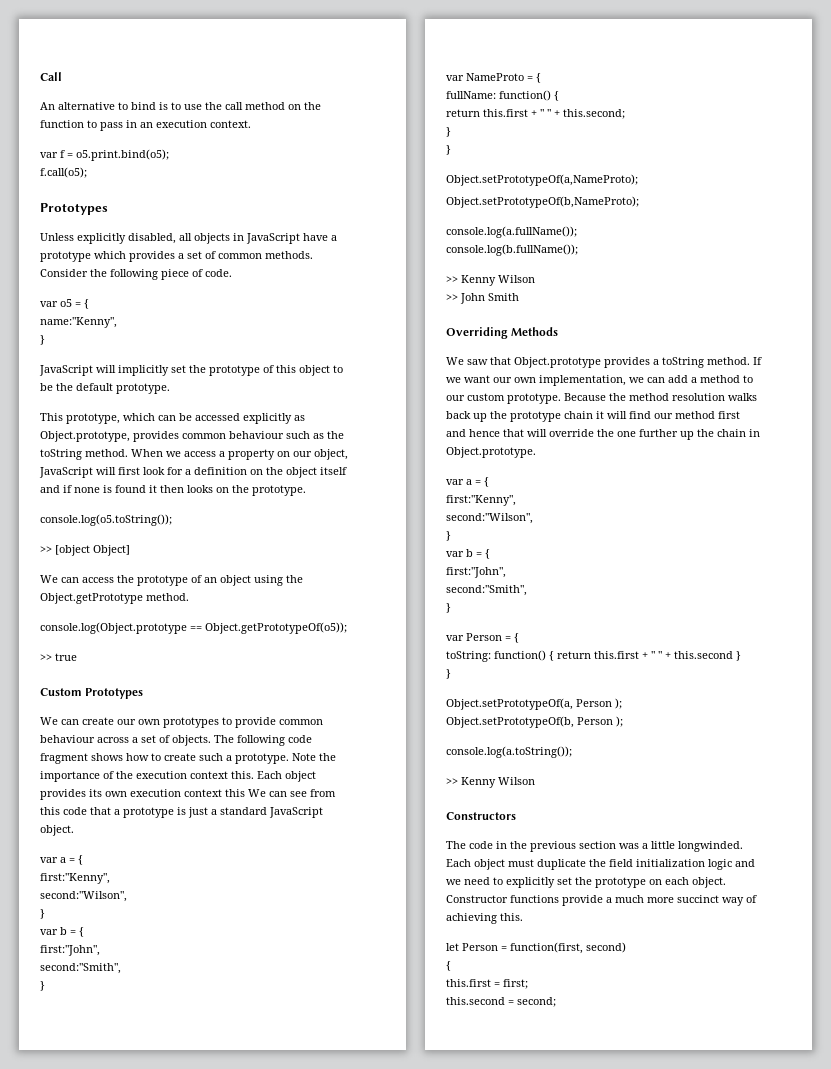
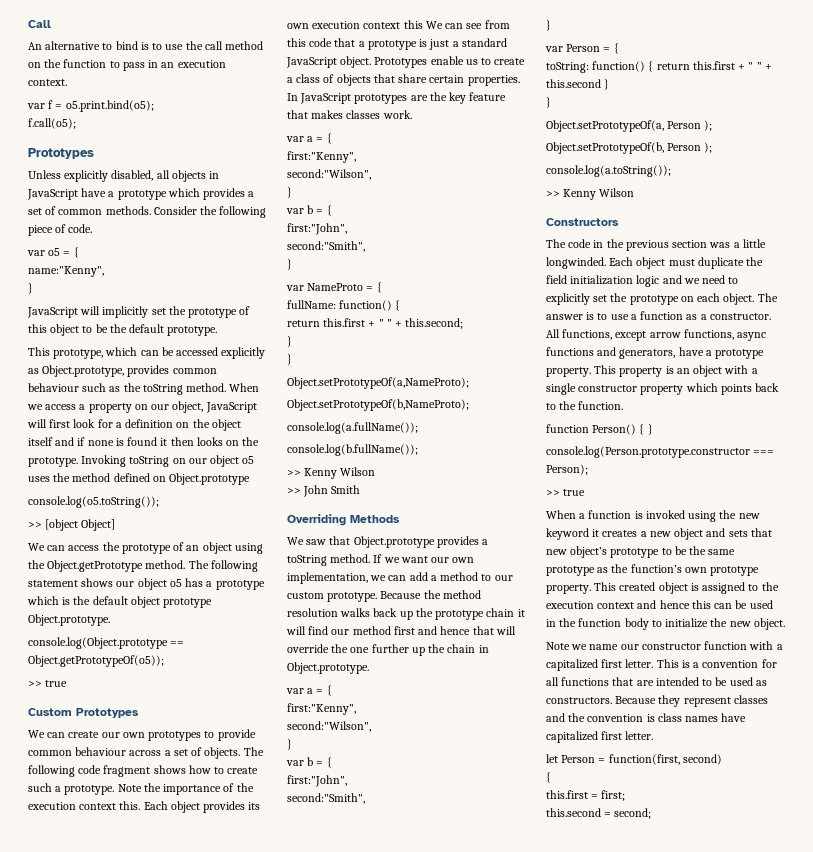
+ Invoking toString on our object o5 uses the method defined on Object.prototype
+ The following statement shows our object o5 has a prototype which is the default object prototype Object.prototype.
+ Prototypes enable us to create a class of objects that share certain properties. In JavaScript prototypes are the key feature that makes classes work.
- Constructor functions provide a much more succinct way of achieving this.
+ The answer is to use a function as a constructor. All functions, except arrow functions, async functions and generators, have a prototype property. This property is an object with a single constructor property which points back to the function.
+ function Person() { }
+ console.log(Person.prototype.constructor === Person);
+ >> true
+ When a function is invoked using the new keyword it creates a new object and sets that new object’s prototype to be the same prototype as the function’s own prototype property. This created object is assigned to the execution context and hence this can be used in the function body to initialize the new object.
+ Note we name our constructor function with a capitalized first letter. This is a convention for all functions that are intended to be used as constructors. Because they represent classes and the convention is class names have capitalized first letter.

